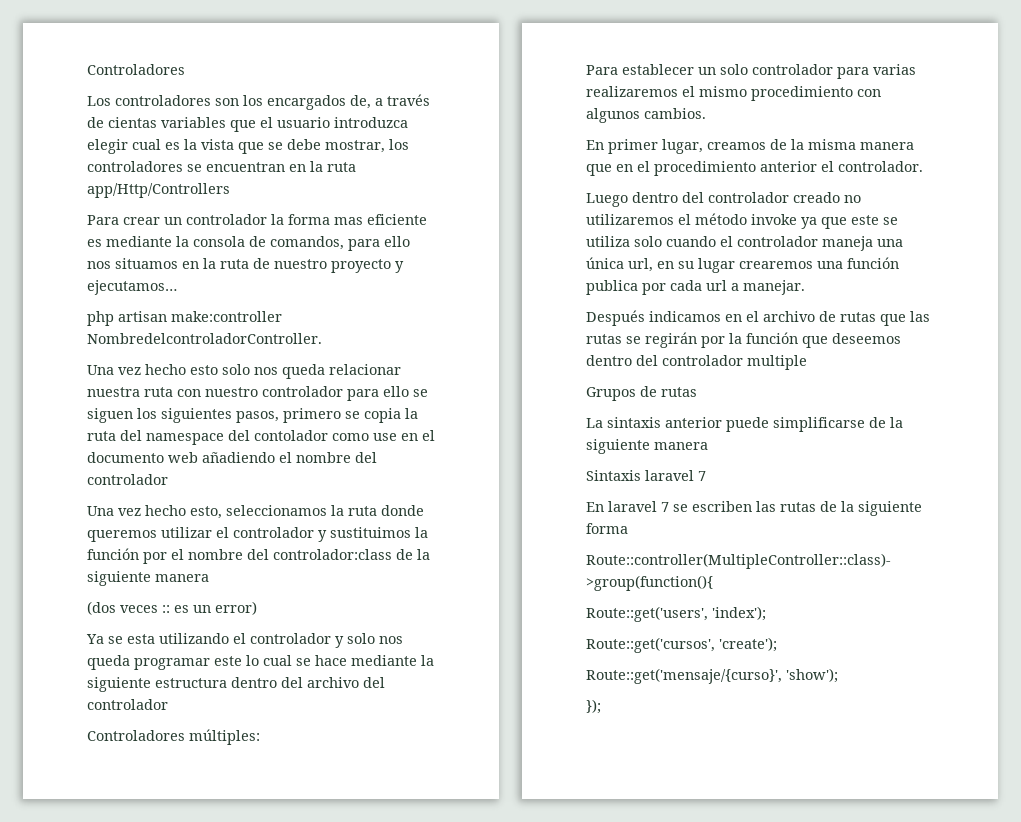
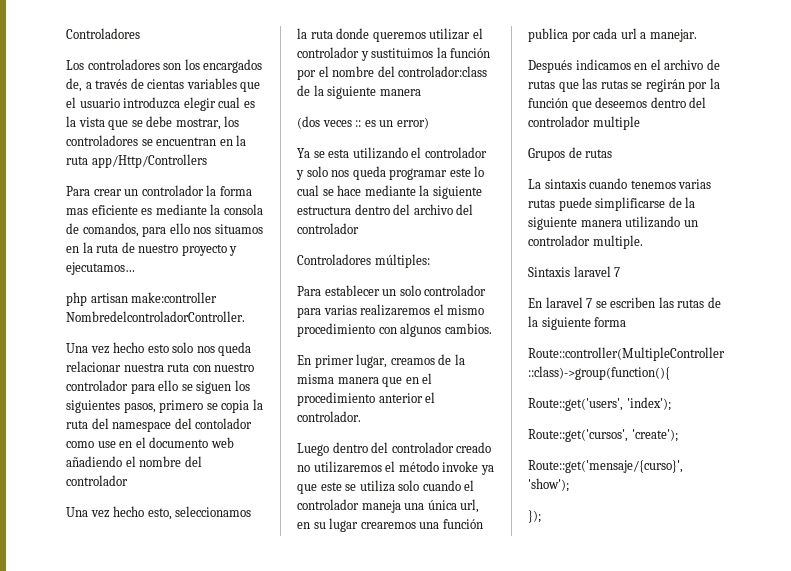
- La sintaxis anterior puede simplificarse de la siguiente manera
+ La sintaxis cuando tenemos varias rutas puede simplificarse de la siguiente manera utilizando un controlador multiple.

